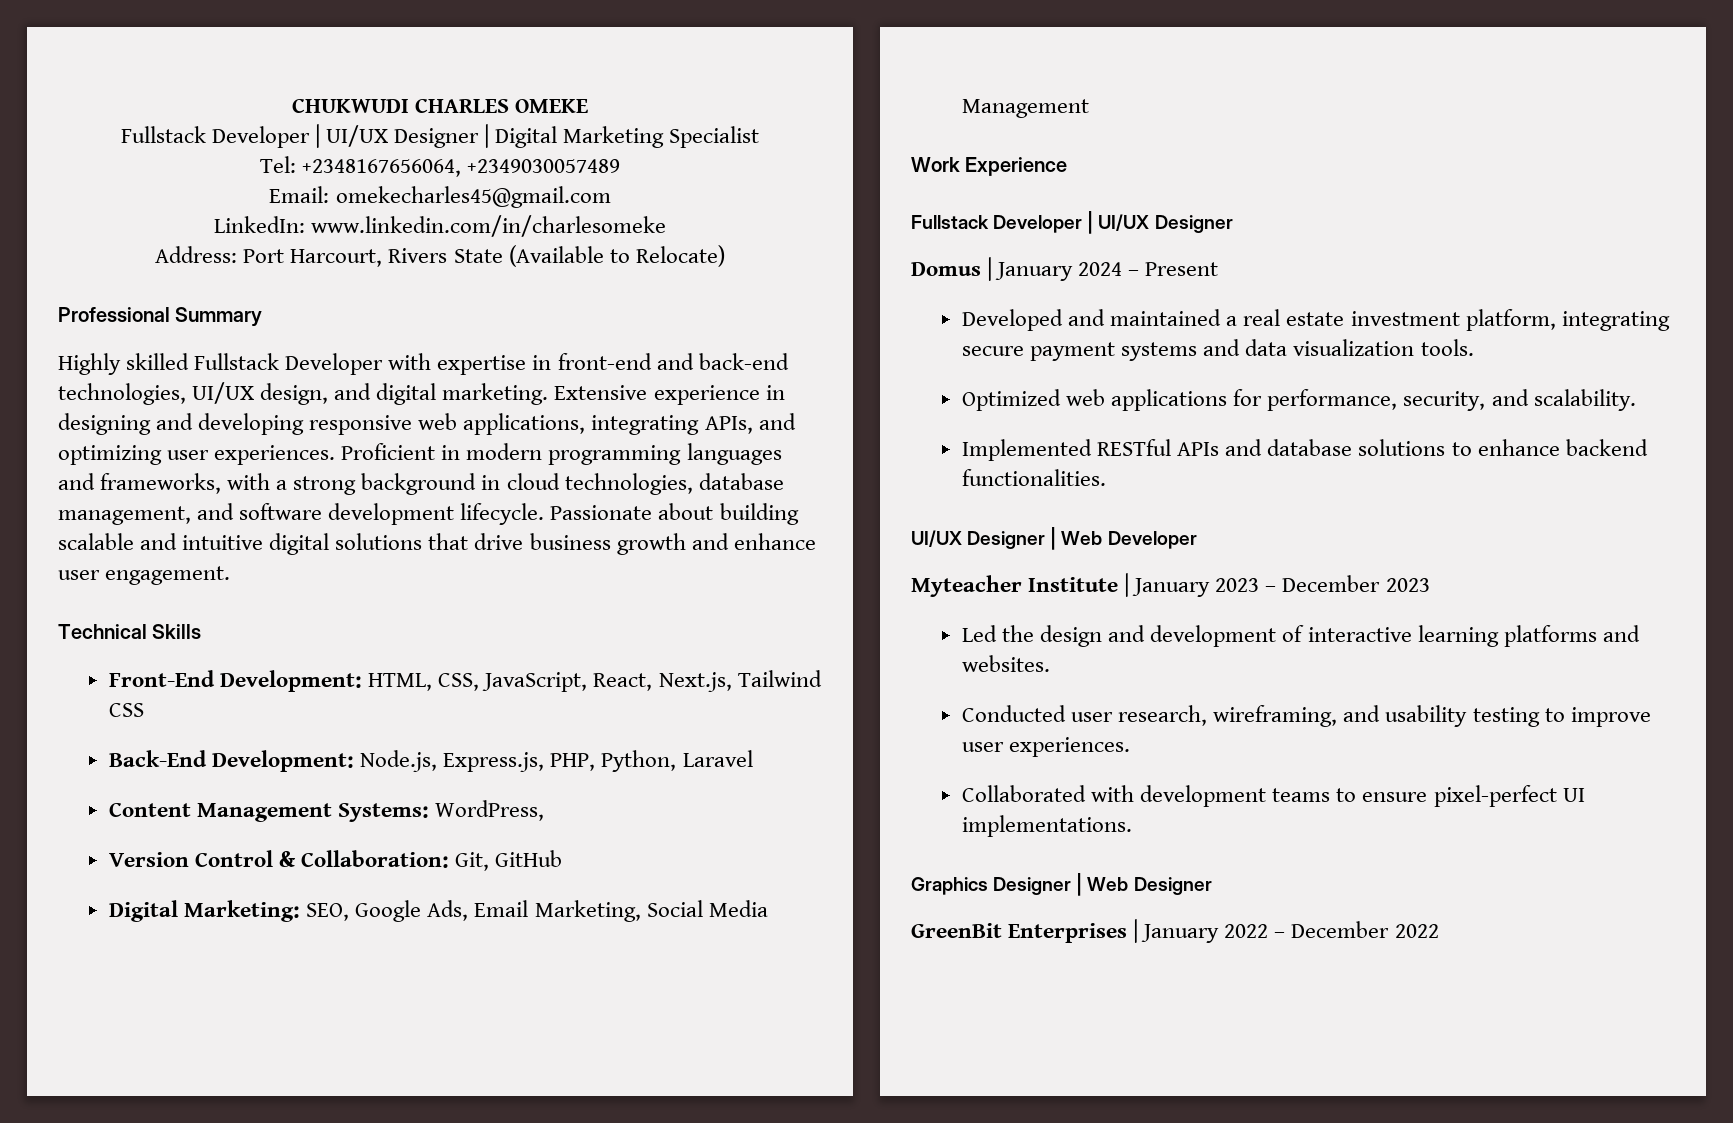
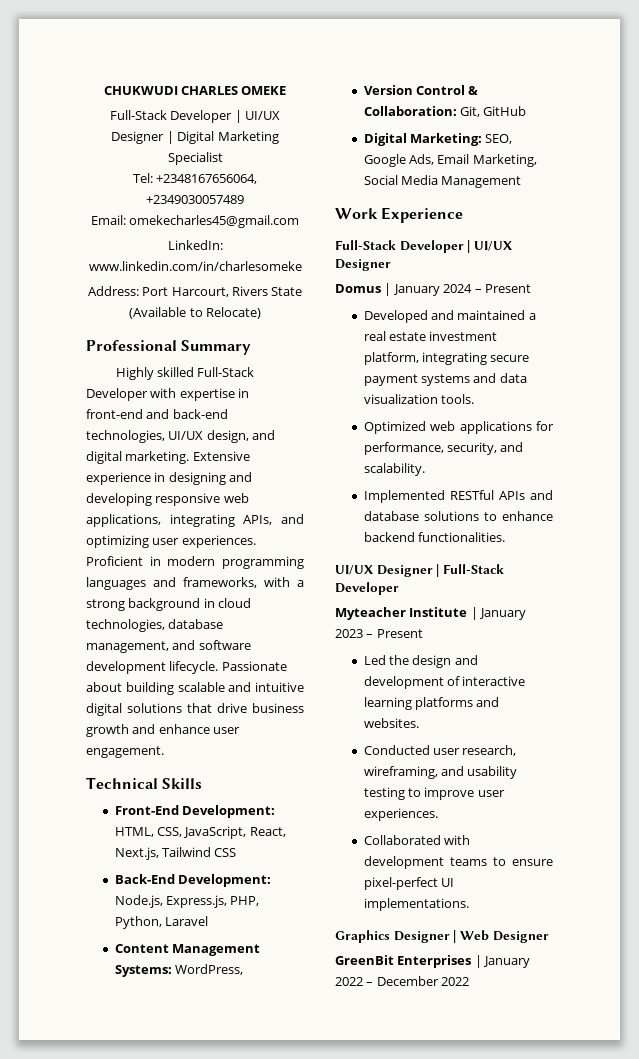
- Fullstack Developer | UI/UX Designer | Digital Marketing Specialist
+ Full-Stack Developer | UI/UX Designer | Digital Marketing Specialist
- Highly skilled Fullstack Developer with expertise in front-end and back-end technologies, UI/UX design, and digital marketing.
+ Highly skilled Full-Stack Developer with expertise in front-end and back-end technologies, UI/UX design, and digital marketing.
  Work Experience
- Fullstack Developer | UI/UX Designer
+ Full-Stack Developer | UI/UX Designer
- UI/UX Designer | Web Developer
+ UI/UX Designer | Full-Stack Developer
- Myteacher Institute | January 2023 – December 2023
+ Myteacher Institute | January 2023 – Present

